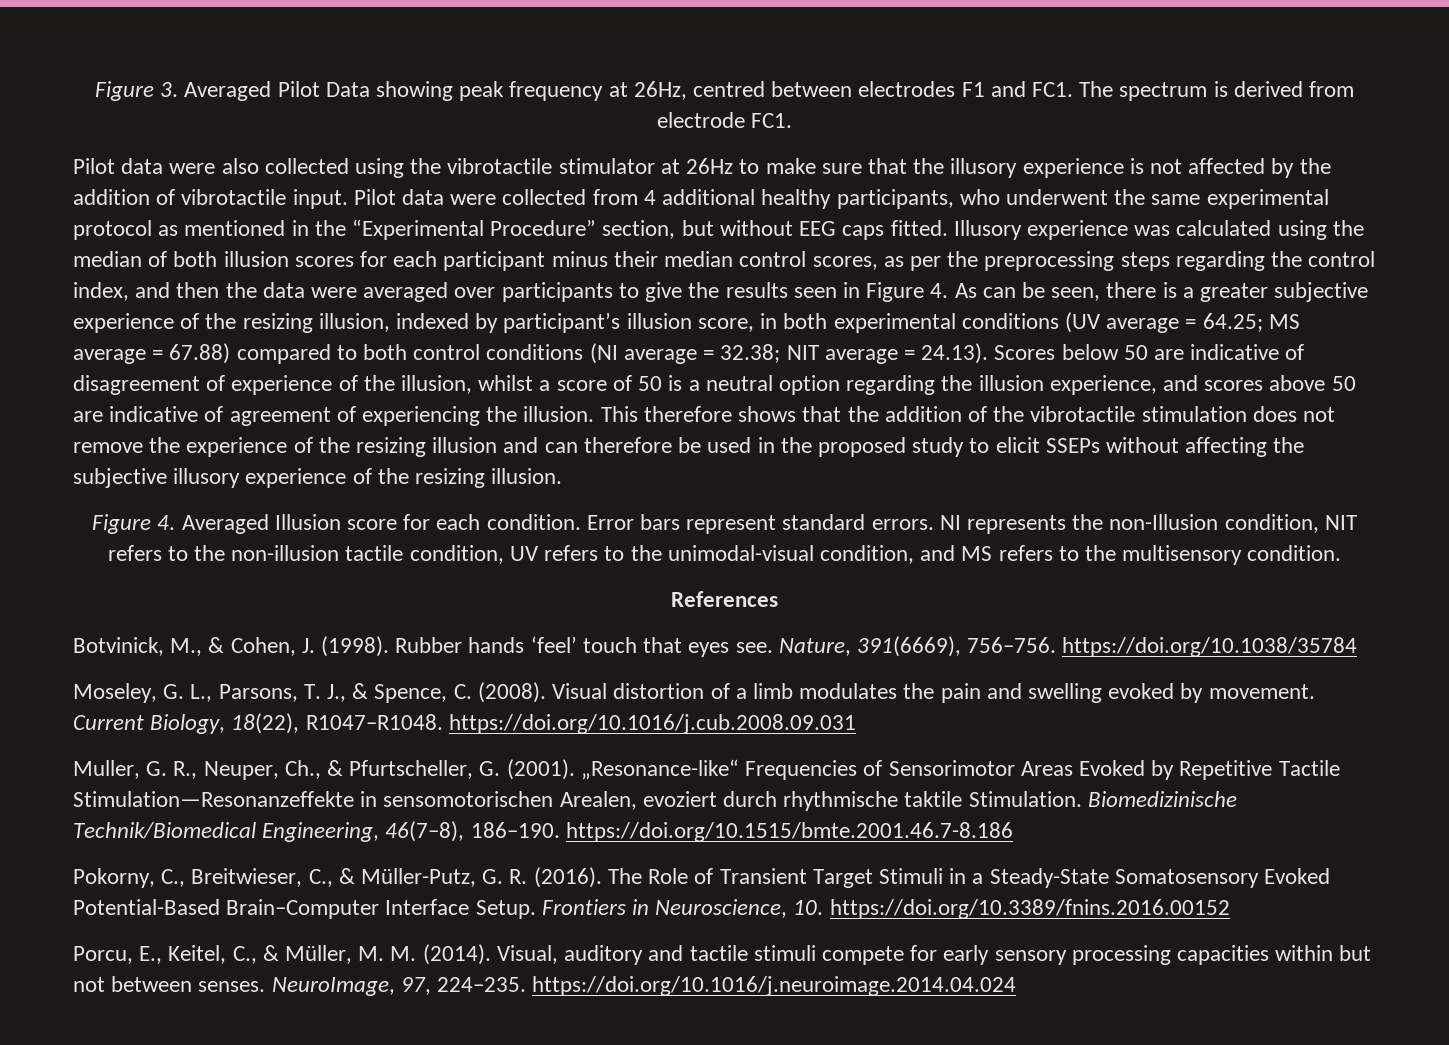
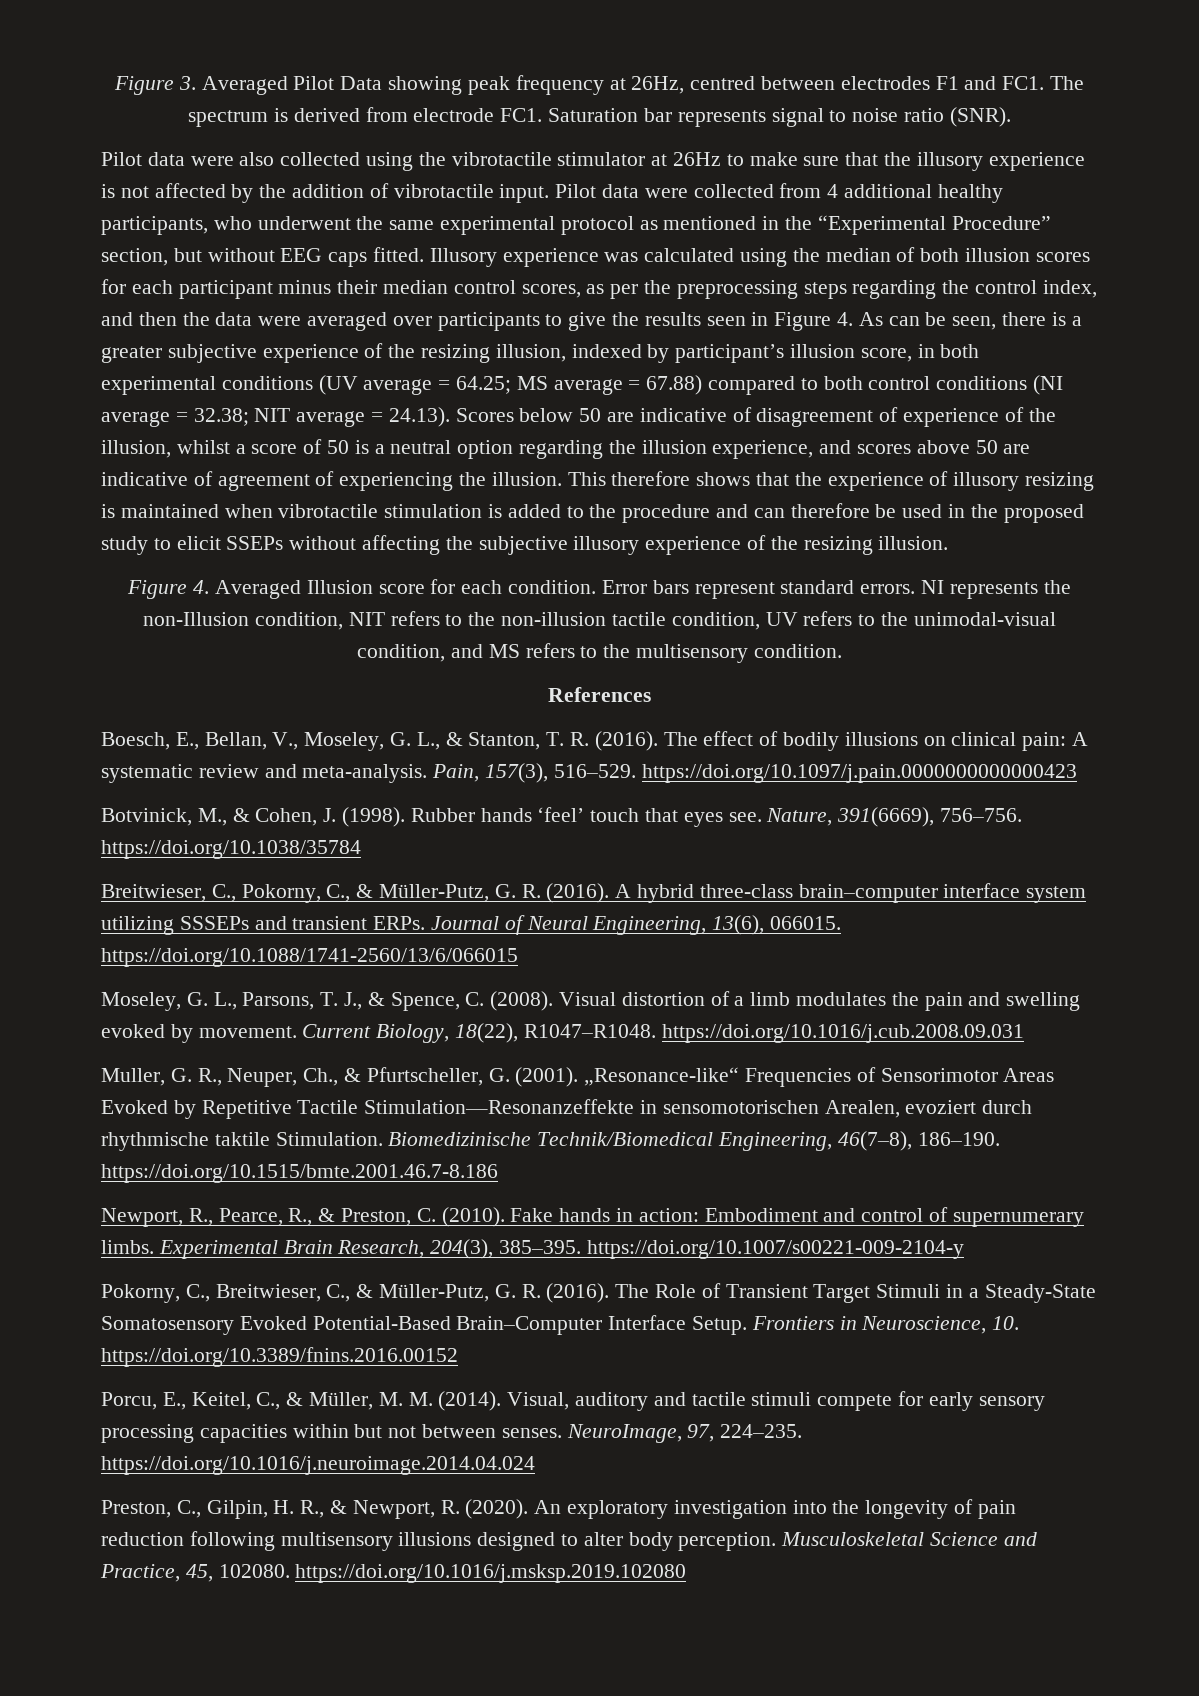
- Figure 3. Averaged Pilot Data showing peak frequency at 26Hz, centred between electrodes F1 and FC1. The spectrum is derived from electrode FC1.
+ Figure 3. Averaged Pilot Data showing peak frequency at 26Hz, centred between electrodes F1 and FC1. The spectrum is derived from electrode FC1. Saturation bar represents signal to noise ratio (SNR).
- This therefore shows that the addition of the vibrotactile stimulation does not remove the experience of the resizing illusion and can therefore be used in the proposed study to elicit SSEPs without affecting the subjective illusory experience of the resizing illusion.
+ This therefore shows that the experience of illusory resizing is maintained when vibrotactile stimulation is added to the procedure and can therefore be used in the proposed study to elicit SSEPs without affecting the subjective illusory experience of the resizing illusion.
+ Boesch, E., Bellan, V., Moseley, G. L., & Stanton, T. R. (2016). The effect of bodily illusions on clinical pain: A systematic review and meta-analysis. Pain, 157(3), 516–529. https://doi.org/10.1097/j.pain.0000000000000423
+ Breitwieser, C., Pokorny, C., & Müller-Putz, G. R. (2016). A hybrid three-class brain–computer interface system utilizing SSSEPs and transient ERPs. Journal of Neural Engineering, 13(6), 066015. https://doi.org/10.1088/1741-2560/13/6/066015
+ Newport, R., Pearce, R., & Preston, C. (2010). Fake hands in action: Embodiment and control of supernumerary limbs. Experimental Brain Research, 204(3), 385–395. https://doi.org/10.1007/s00221-009-2104-y
+ Preston, C., Gilpin, H. R., & Newport, R. (2020). An exploratory investigation into the longevity of pain reduction following multisensory illusions designed to alter body perception. Musculoskeletal Science and Practice, 45, 102080. https://doi.org/10.1016/j.msksp.2019.102080

